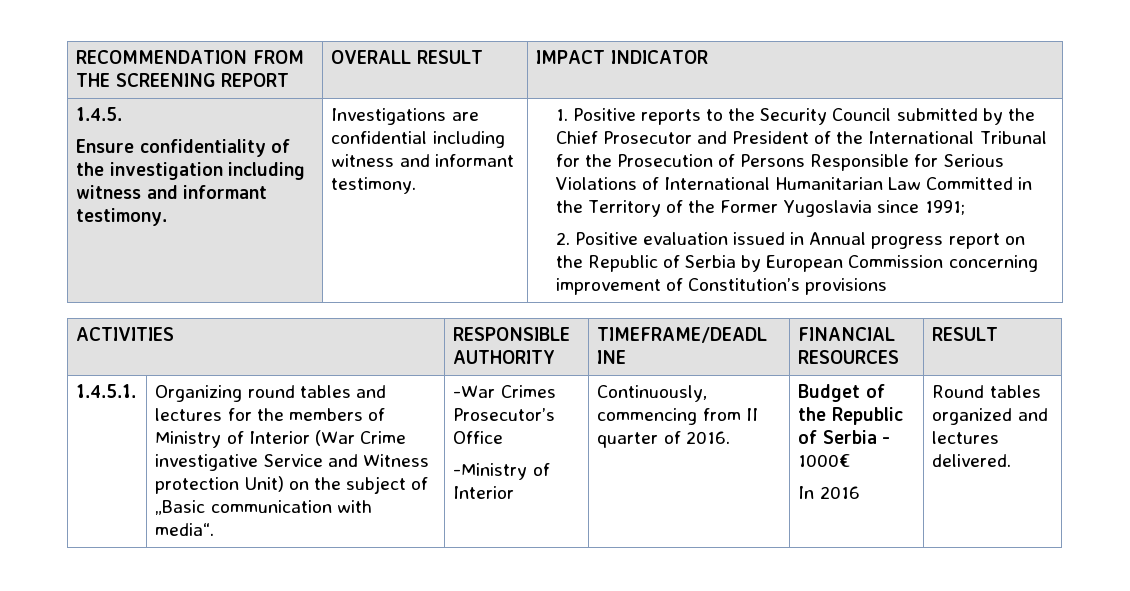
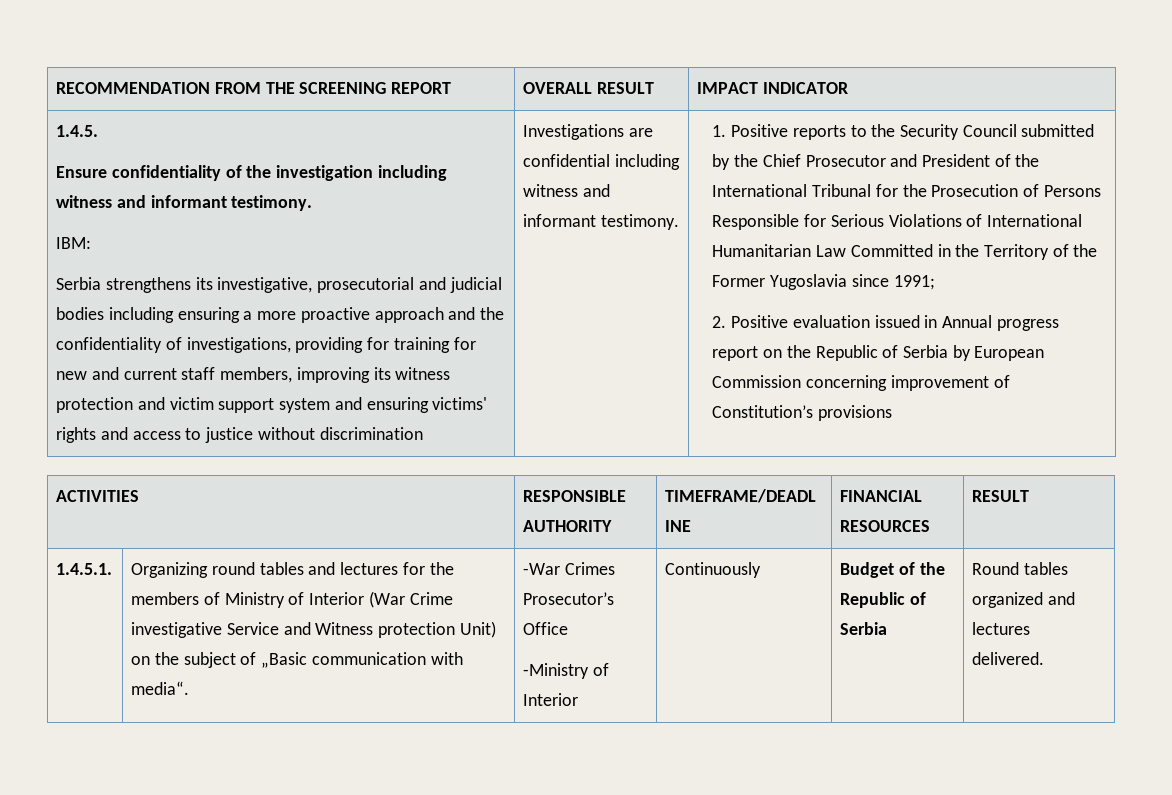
+ IBM:
+ Serbia strengthens its investigative, prosecutorial and judicial bodies including ensuring a more proactive approach and the confidentiality of investigations, providing for training for new and current staff members, improving its witness protection and victim support system and ensuring victims' rights and access to justice without discrimination
- Continuously, commencing from II quarter of 2016.
+ Continuously
- Budget of the Republic of Serbia - 1000€
- In 2016
+ Budget of the Republic of Serbia

